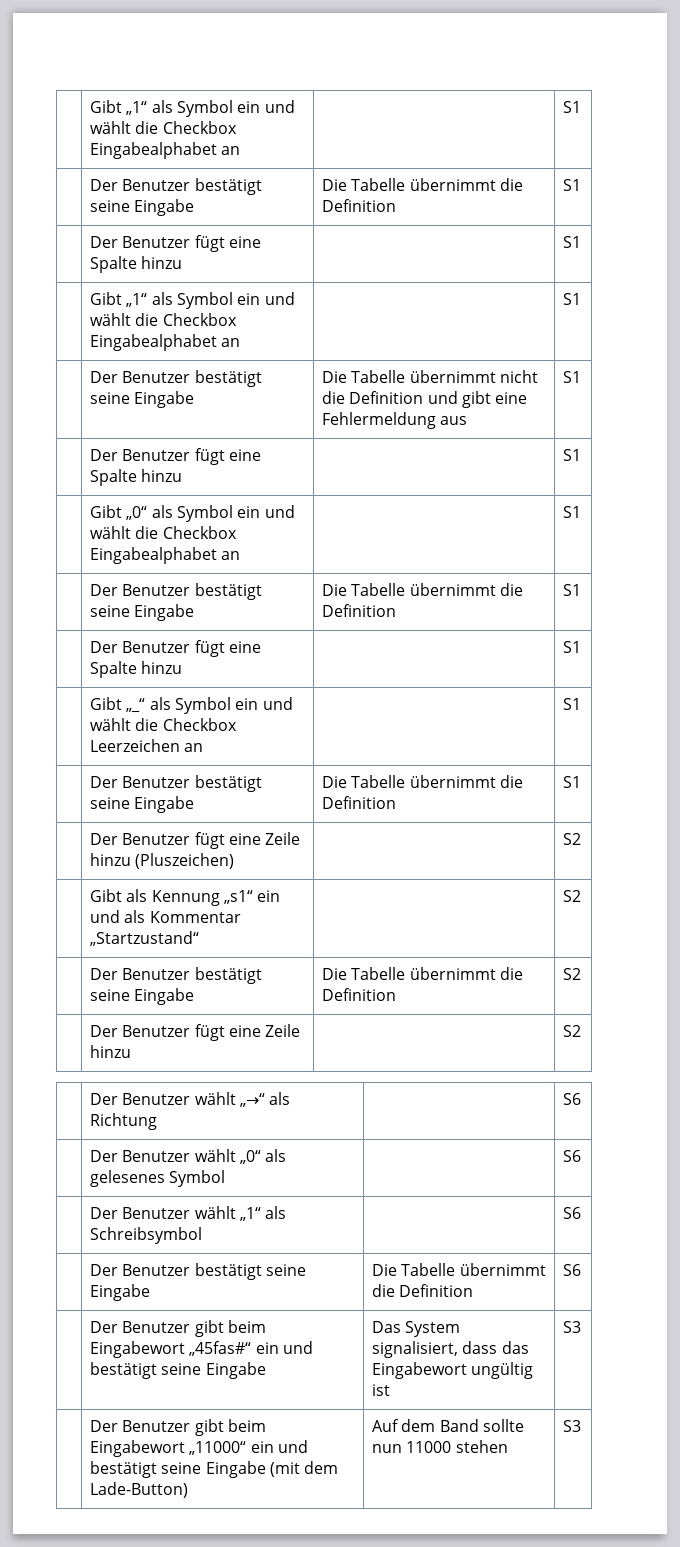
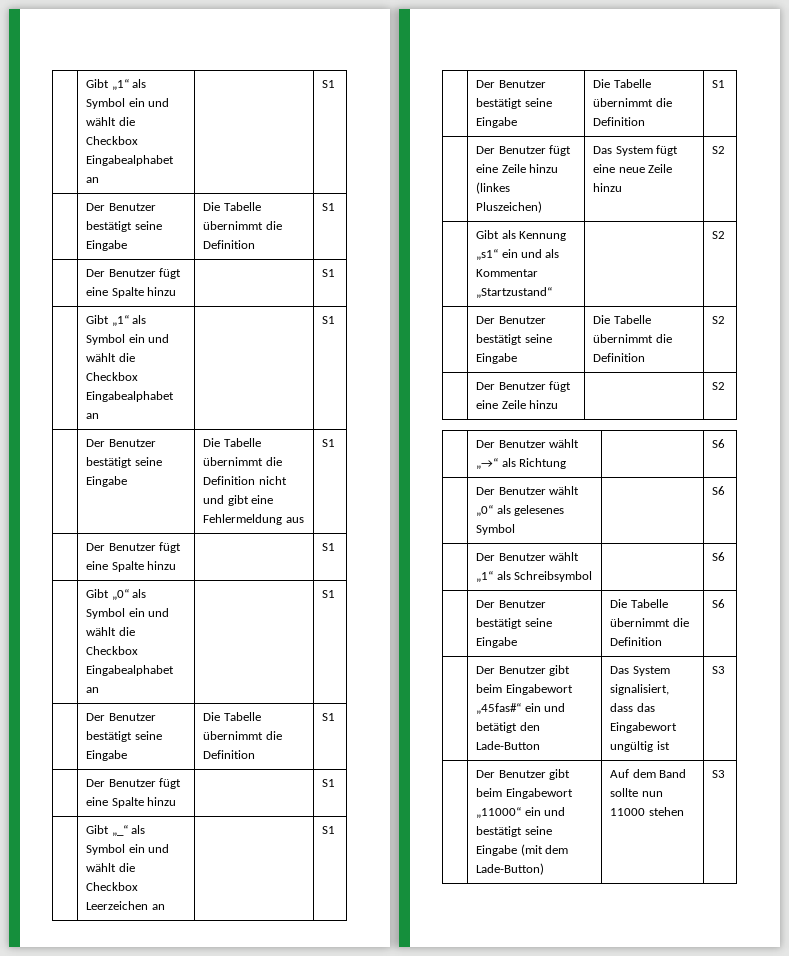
- | Der Benutzer bestätigt seine Eingabe | Die Tabelle übernimmt nicht die Definition und gibt eine Fehlermeldung aus | S1
+ | Der Benutzer bestätigt seine Eingabe | Die Tabelle übernimmt die Definition nicht und gibt eine Fehlermeldung aus | S1
- | Der Benutzer fügt eine Zeile hinzu (Pluszeichen) | | S2
+ | Der Benutzer fügt eine Zeile hinzu (linkes Pluszeichen) | Das System fügt eine neue Zeile hinzu | S2
- | Der Benutzer gibt beim Eingabewort „45fas#“ ein und bestätigt seine Eingabe | Das System signalisiert, dass das Eingabewort ungültig ist | S3
+ | Der Benutzer gibt beim Eingabewort „45fas#“ ein und betätigt den Lade-Button | Das System signalisiert, dass das Eingabewort ungültig ist | S3

